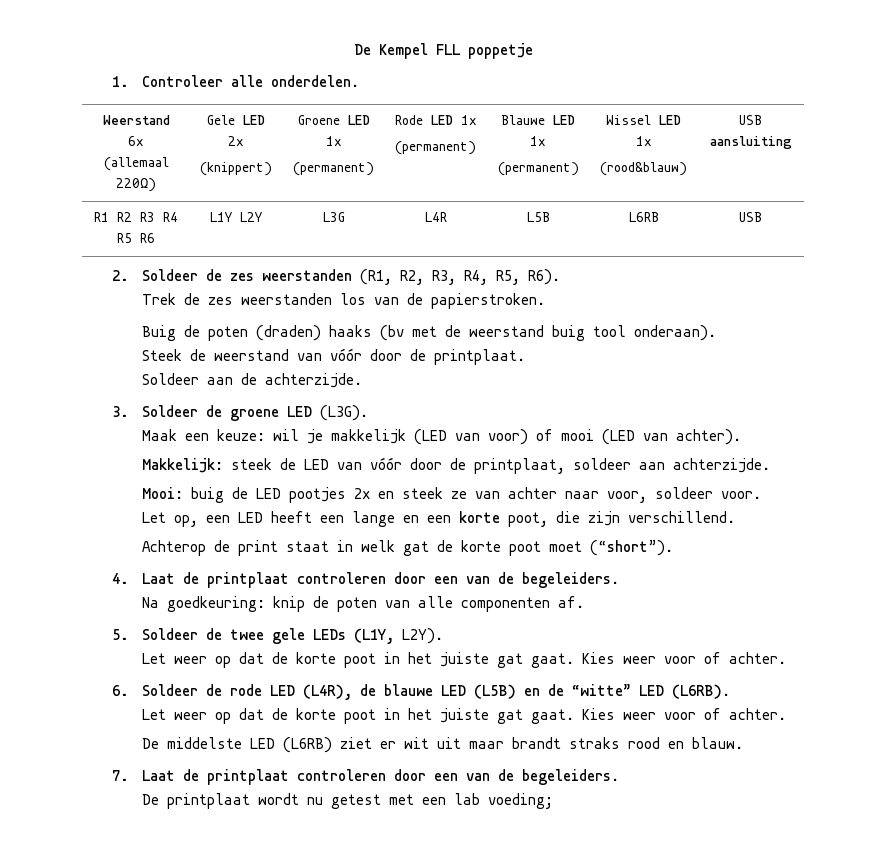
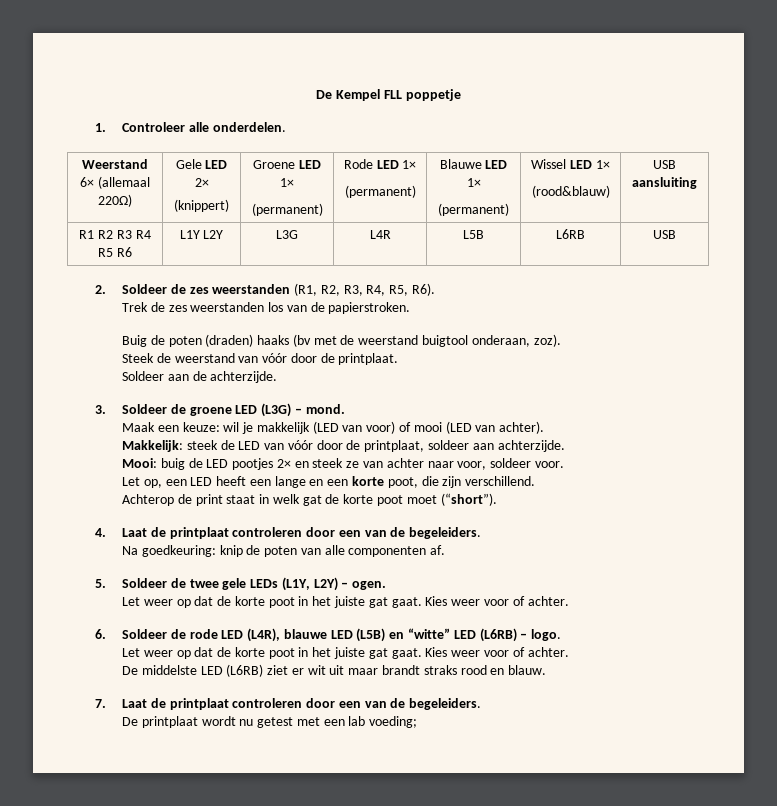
- Buig de poten (draden) haaks (bv met de weerstand buig tool onderaan).
+ Buig de poten (draden) haaks (bv met de weerstand buigtool onderaan, zoz).
- 3. Soldeer de groene LED (L3G).
+ 3. Soldeer de groene LED (L3G) – mond.
- 5. Soldeer de twee gele LEDs (L1Y, L2Y).
+ 5. Soldeer de twee gele LEDs (L1Y, L2Y) – ogen.
- 6. Soldeer de rode LED (L4R), de blauwe LED (L5B) en de “witte” LED (L6RB).
+ 6. Soldeer de rode LED (L4R), blauwe LED (L5B) en “witte” LED (L6RB) – logo.

